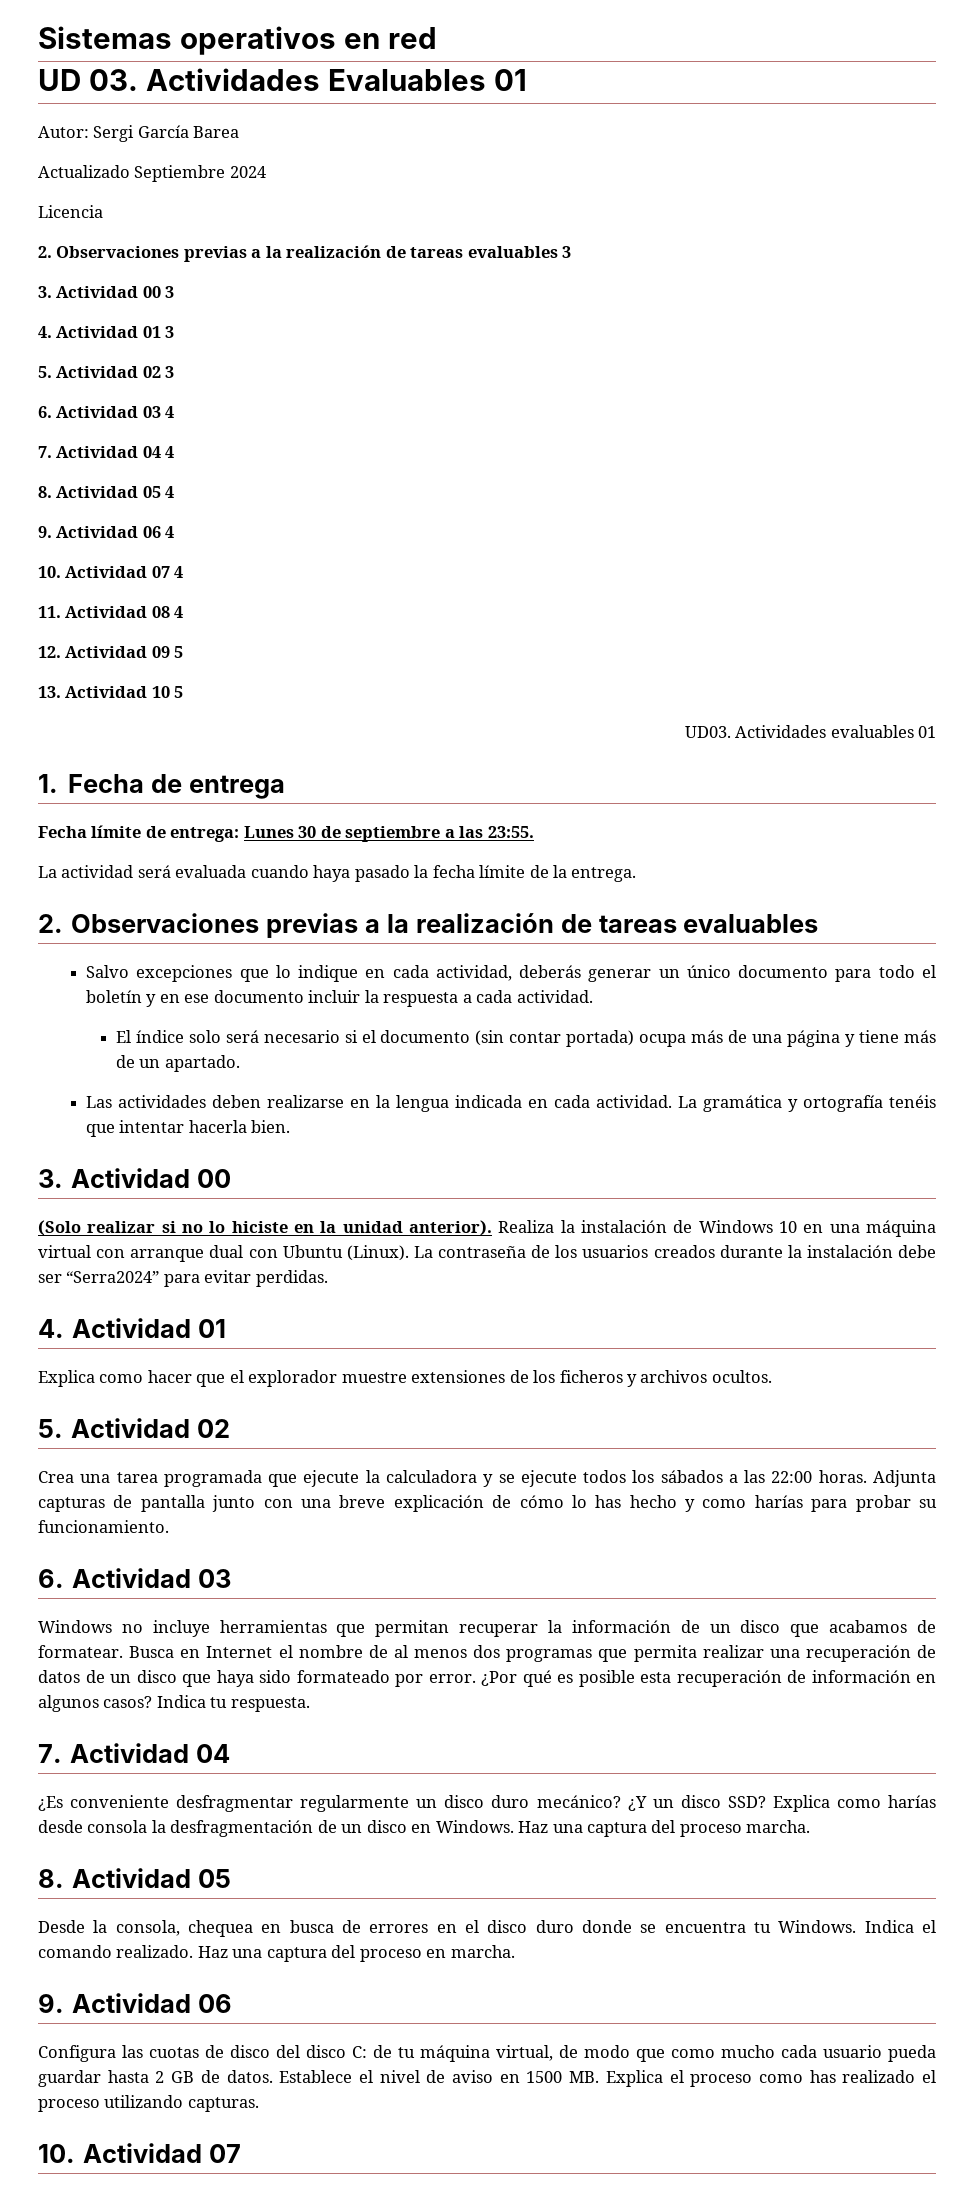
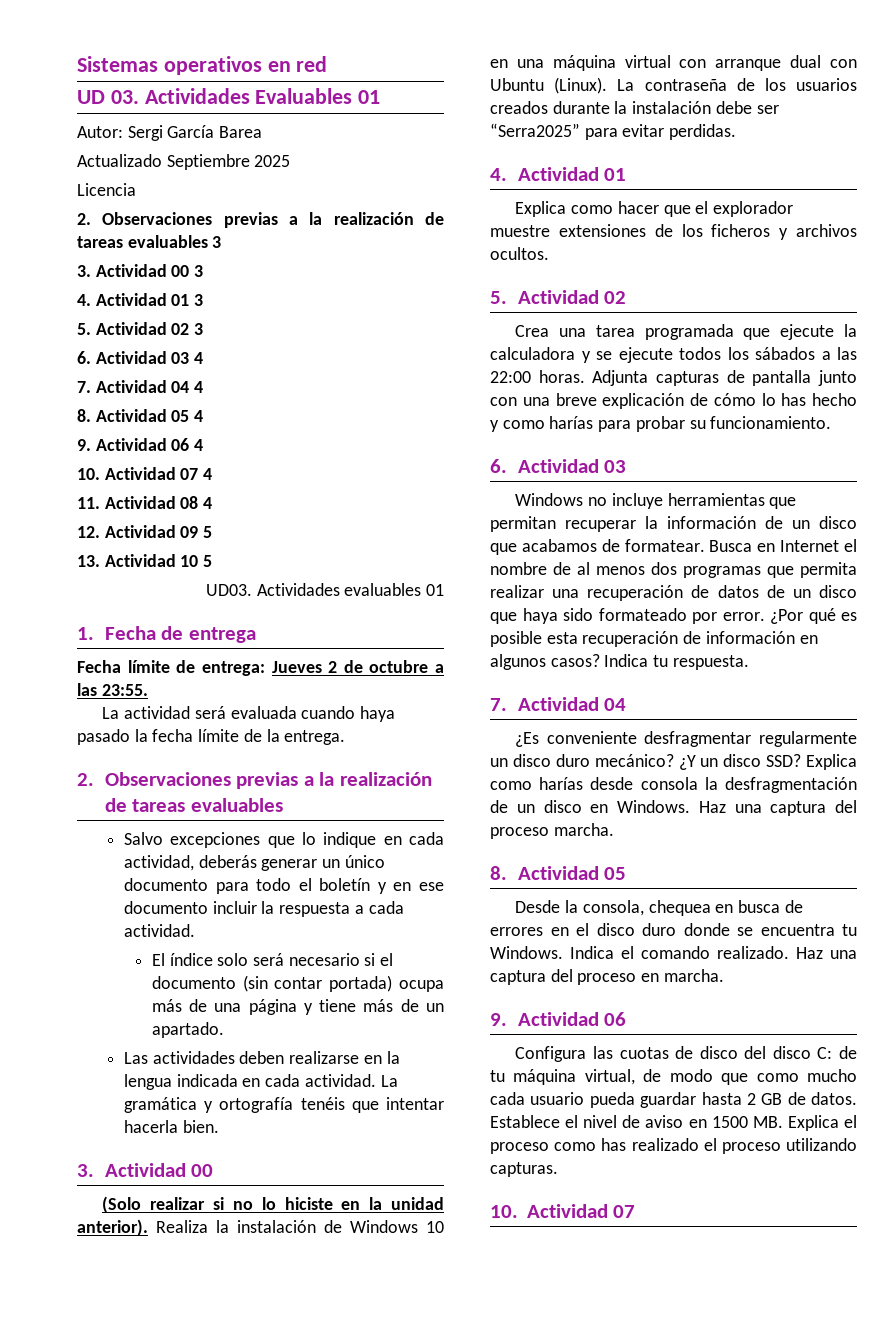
- Actualizado Septiembre 2024
+ Actualizado Septiembre 2025
- Fecha límite de entrega: Lunes 30 de septiembre a las 23:55.
+ Fecha límite de entrega: Jueves 2 de octubre a las 23:55.
- La contraseña de los usuarios creados durante la instalación debe ser “Serra2024” para evitar perdidas.
+ La contraseña de los usuarios creados durante la instalación debe ser “Serra2025” para evitar perdidas.

